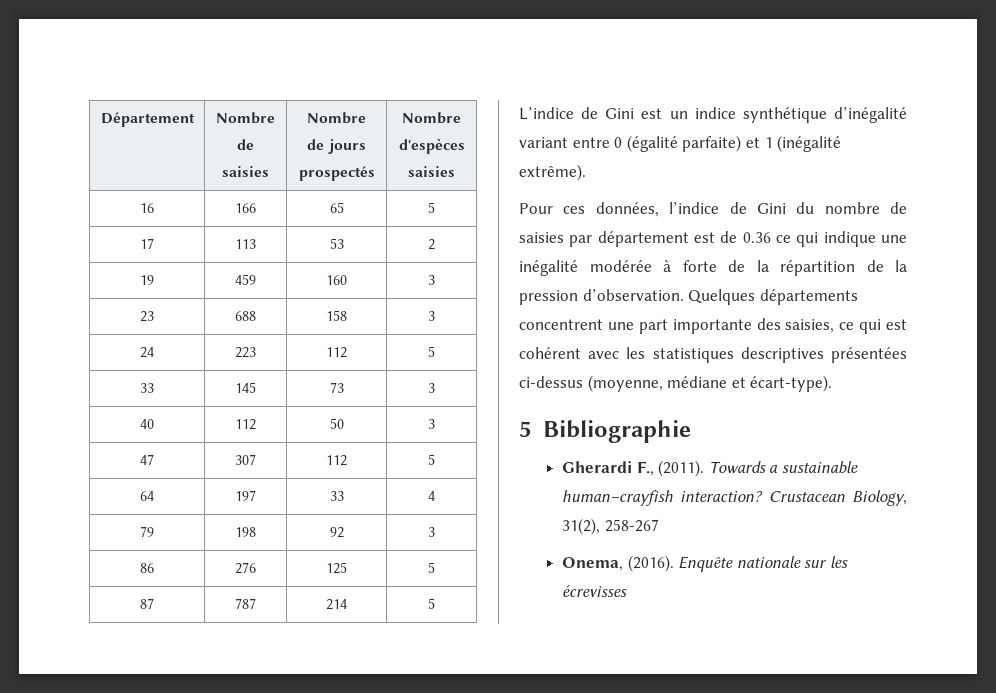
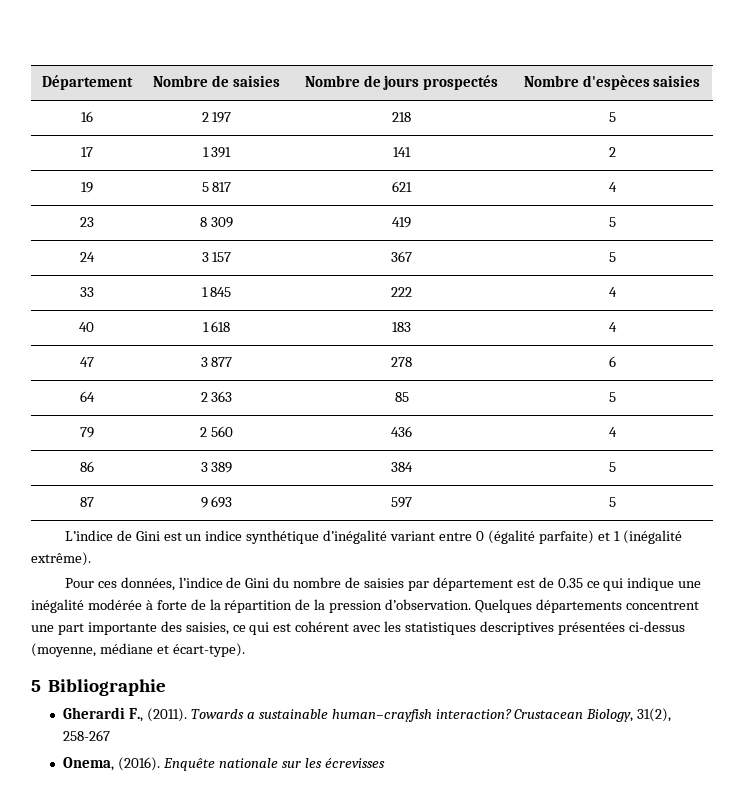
- 16 | 166 | 65 | 5
+ 16 | 2 197 | 218 | 5
- 17 | 113 | 53 | 2
+ 17 | 1 391 | 141 | 2
- 19 | 459 | 160 | 3
- 23 | 688 | 158 | 3
- 24 | 223 | 112 | 5
- 33 | 145 | 73 | 3
- 40 | 112 | 50 | 3
- 47 | 307 | 112 | 5
- 64 | 197 | 33 | 4
- 79 | 198 | 92 | 3
- 86 | 276 | 125 | 5
+ 19 | 5 817 | 621 | 4
+ 23 | 8 309 | 419 | 5
+ 24 | 3 157 | 367 | 5
+ 33 | 1 845 | 222 | 4
+ 40 | 1 618 | 183 | 4
+ 47 | 3 877 | 278 | 6
+ 64 | 2 363 | 85 | 5
+ 79 | 2 560 | 436 | 4
+ 86 | 3 389 | 384 | 5
- 87 | 787 | 214 | 5
+ 87 | 9 693 | 597 | 5
- Pour ces données, l’indice de Gini du nombre de saisies par département est de 0.36 ce qui indique une inégalité modérée à forte de la répartition de la pression d’observation.
+ Pour ces données, l’indice de Gini du nombre de saisies par département est de 0.35 ce qui indique une inégalité modérée à forte de la répartition de la pression d’observation.

